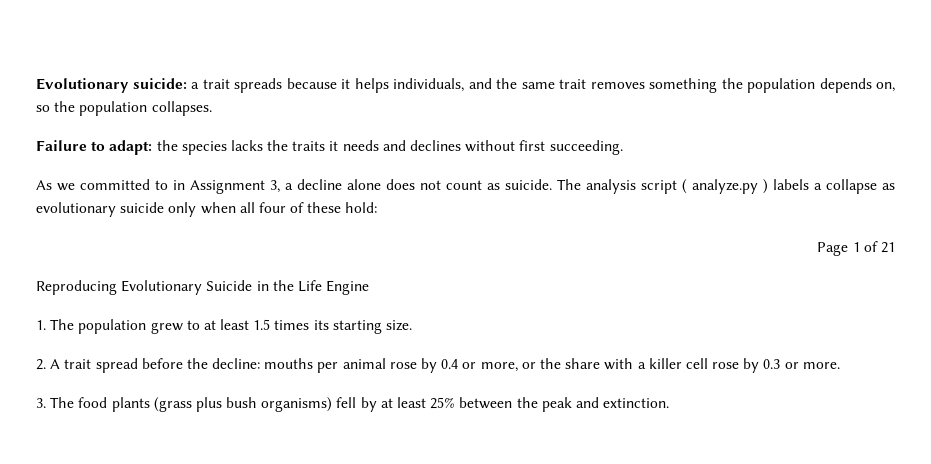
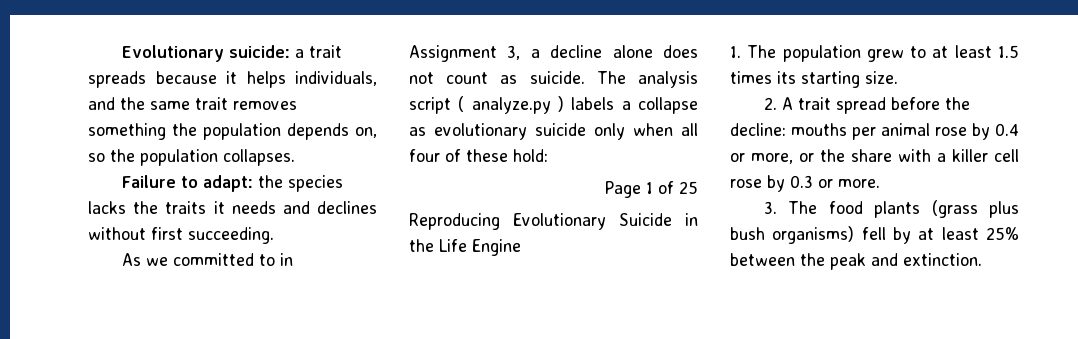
- Page 1 of 21
+ Page 1 of 25

